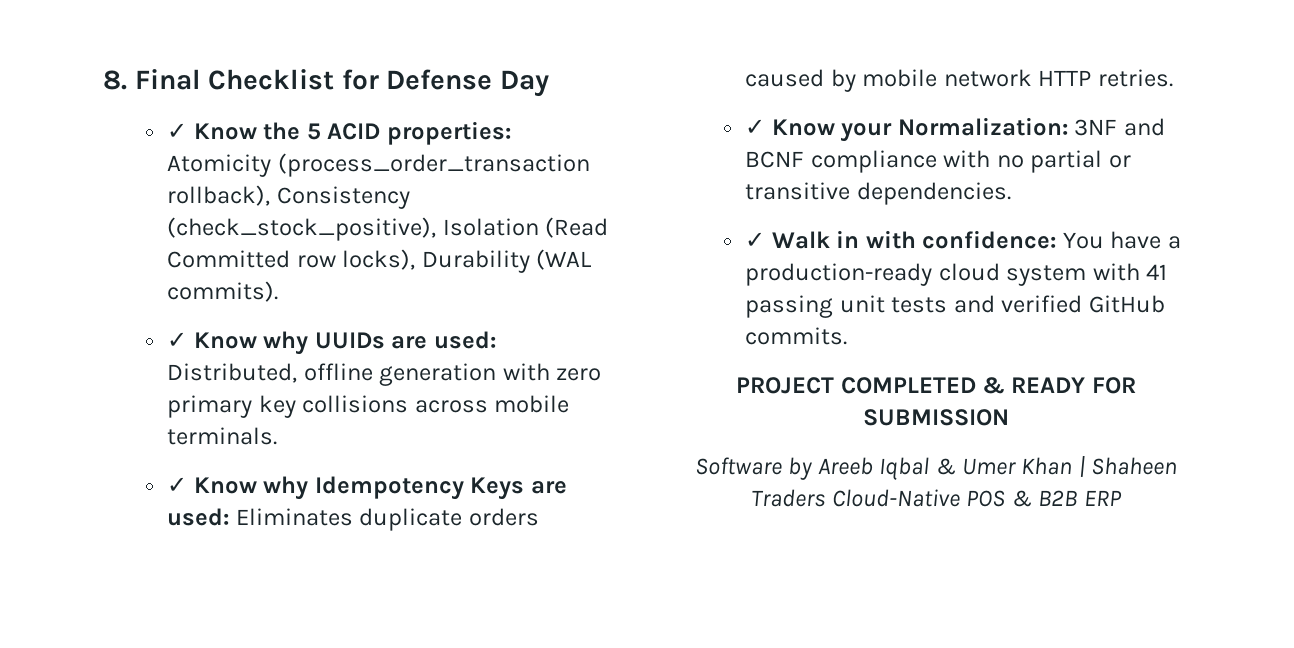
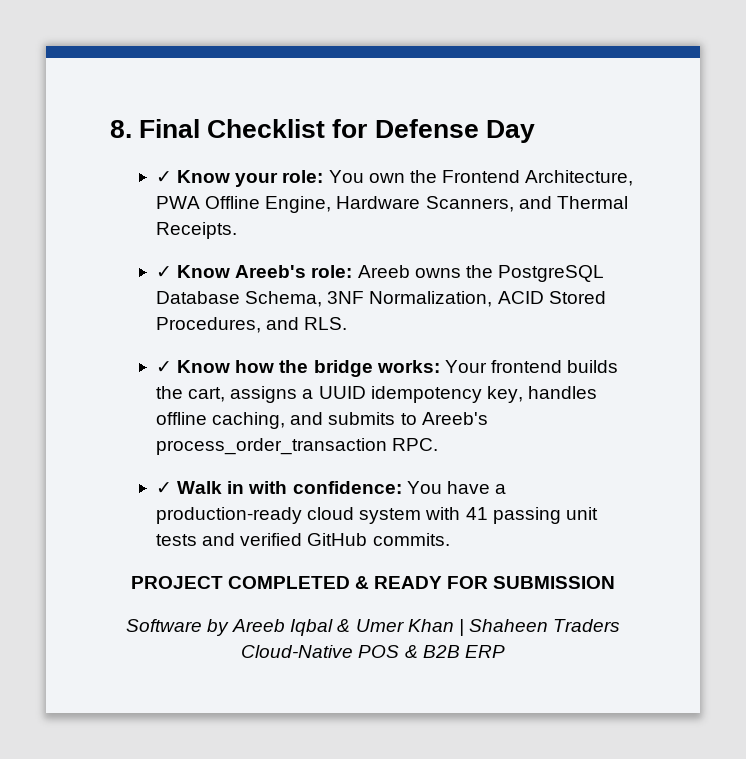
- ✓ Know the 5 ACID properties: Atomicity (process_order_transaction rollback), Consistency (check_stock_positive), Isolation (Read Committed row locks), Durability (WAL commits).
- ✓ Know why UUIDs are used: Distributed, offline generation with zero primary key collisions across mobile terminals.
- ✓ Know why Idempotency Keys are used: Eliminates duplicate orders caused by mobile network HTTP retries.
- ✓ Know your Normalization: 3NF and BCNF compliance with no partial or transitive dependencies.
+ ✓ Know your role: You own the Frontend Architecture, PWA Offline Engine, Hardware Scanners, and Thermal Receipts.
+ ✓ Know Areeb's role: Areeb owns the PostgreSQL Database Schema, 3NF Normalization, ACID Stored Procedures, and RLS.
+ ✓ Know how the bridge works: Your frontend builds the cart, assigns a UUID idempotency key, handles offline caching, and submits to Areeb's process_order_transaction RPC.

